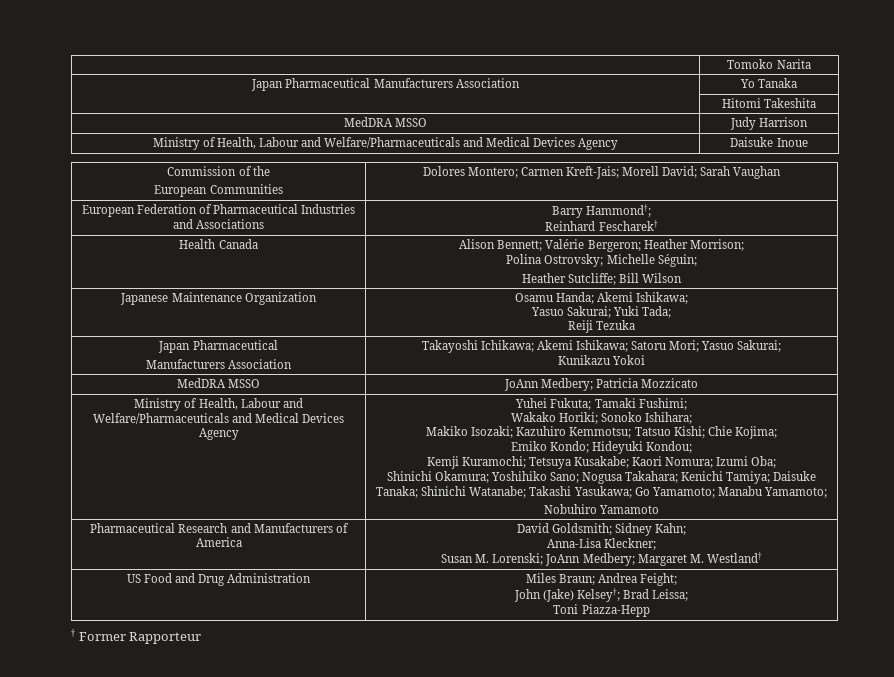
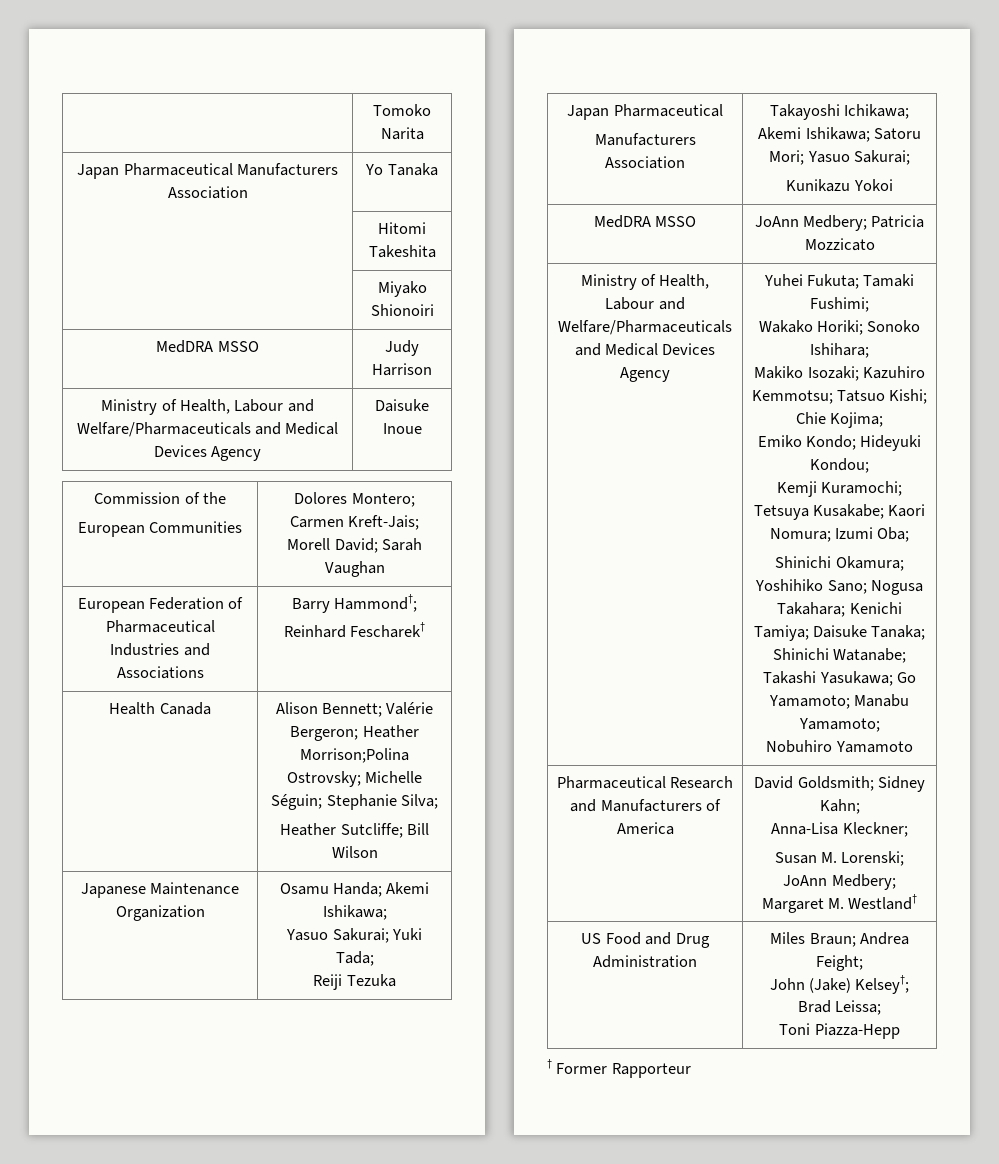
+ | Miyako Shionoiri
- Health Canada | Alison Bennett; Valérie Bergeron; Heather Morrison;
- Polina Ostrovsky; Michelle Séguin;
+ Health Canada | Alison Bennett; Valérie Bergeron; Heather Morrison;Polina Ostrovsky; Michelle Séguin; Stephanie Silva;

